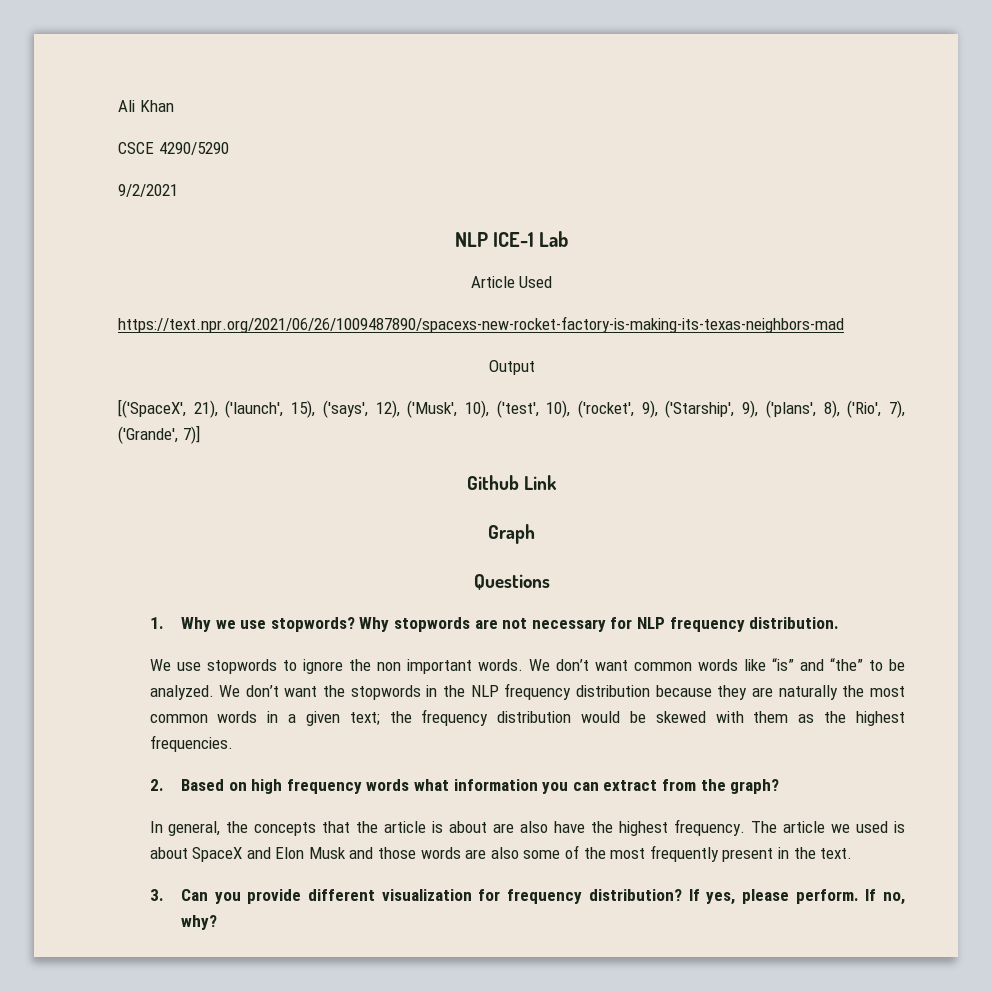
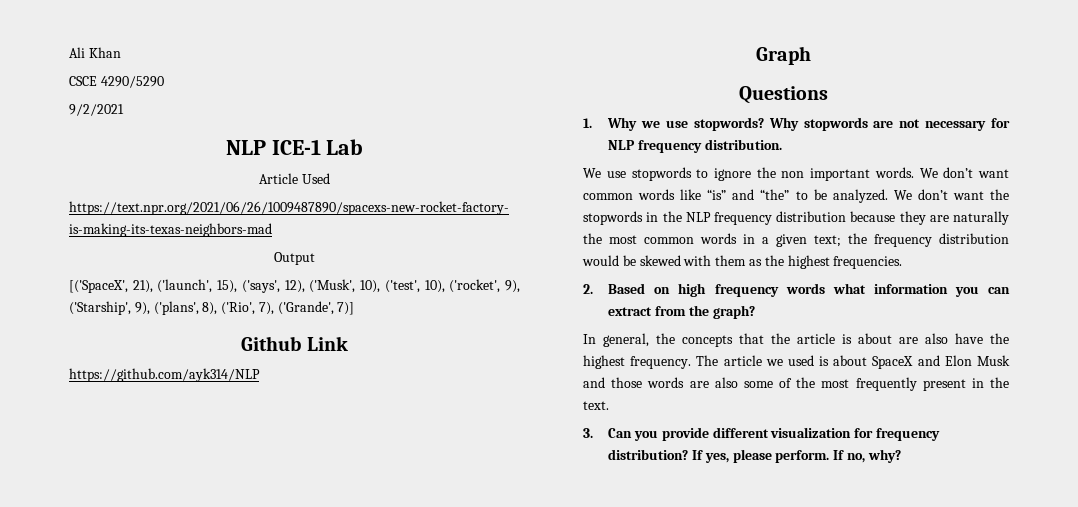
+ https://github.com/ayk314/NLP

